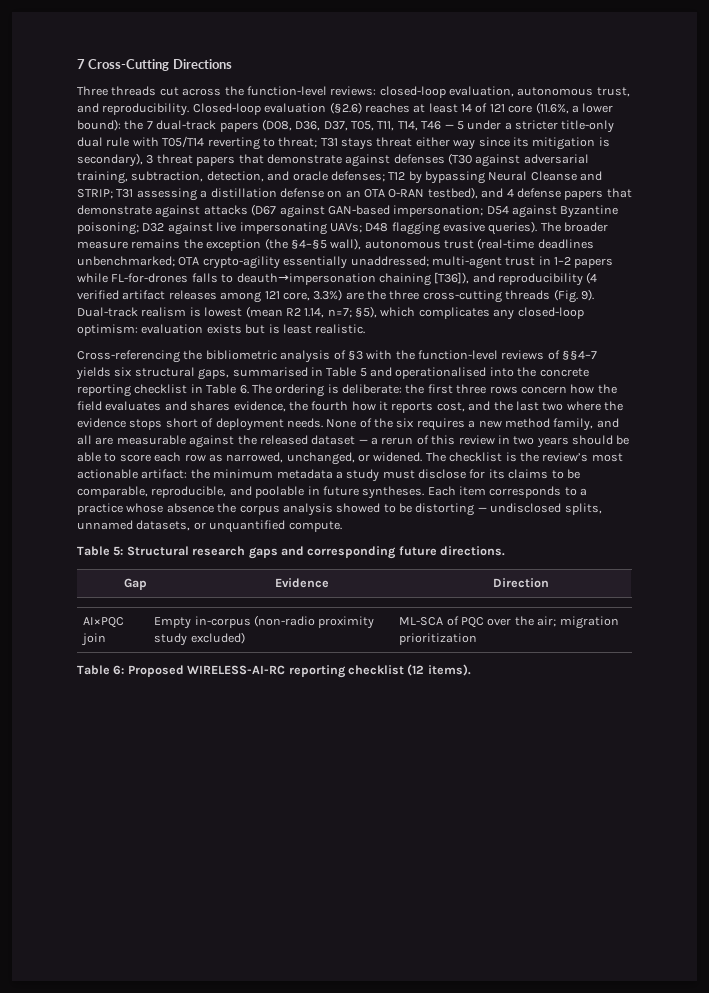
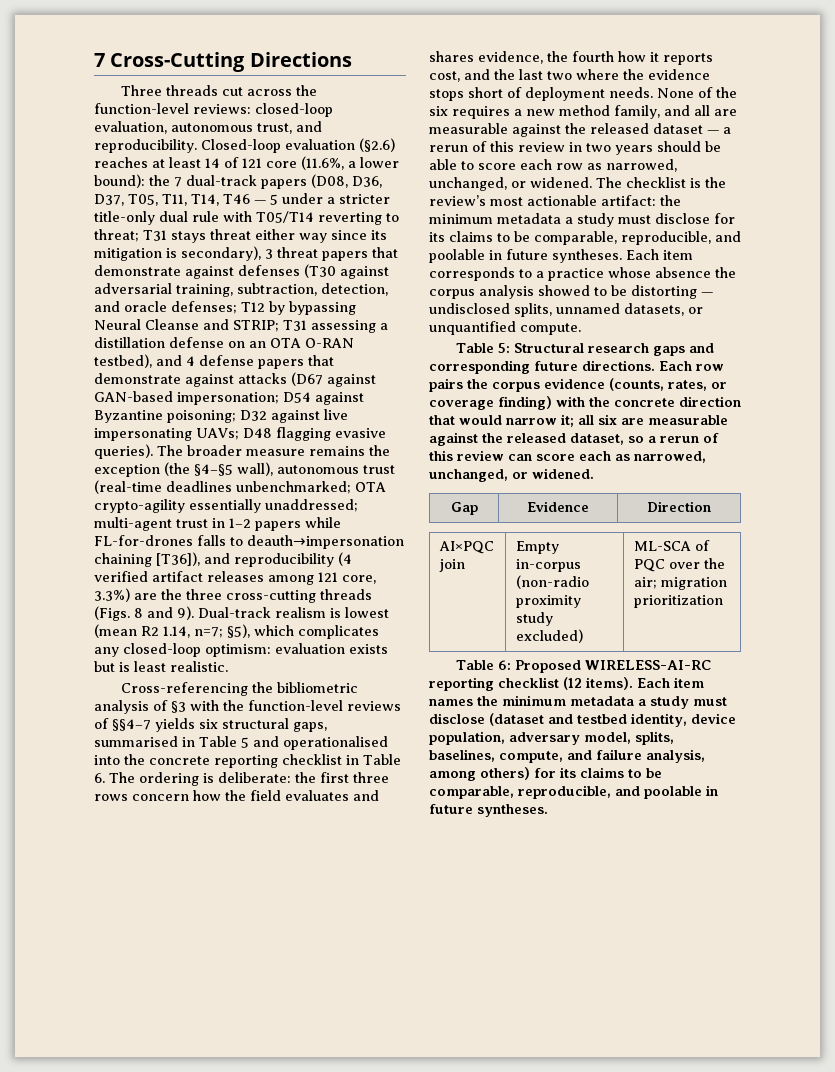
- The broader measure remains the exception (the §4–§5 wall), autonomous trust (real-time deadlines unbenchmarked; OTA crypto-agility essentially unaddressed; multi-agent trust in 1–2 papers while FL-for-drones falls to deauth→impersonation chaining [T36]), and reproducibility (4 verified artifact releases among 121 core, 3.3%) are the three cross-cutting threads (Fig. 9).
+ The broader measure remains the exception (the §4–§5 wall), autonomous trust (real-time deadlines unbenchmarked; OTA crypto-agility essentially unaddressed; multi-agent trust in 1–2 papers while FL-for-drones falls to deauth→impersonation chaining [T36]), and reproducibility (4 verified artifact releases among 121 core, 3.3%) are the three cross-cutting threads (Figs. 8 and 9).
+ Each row pairs the corpus evidence (counts, rates, or coverage finding) with the concrete direction that would narrow it; all six are measurable against the released dataset, so a rerun of this review can score each as narrowed, unchanged, or widened.
+ Each item names the minimum metadata a study must disclose (dataset and testbed identity, device population, adversary model, splits, baselines, compute, and failure analysis, among others) for its claims to be comparable, reproducible, and poolable in future syntheses.

